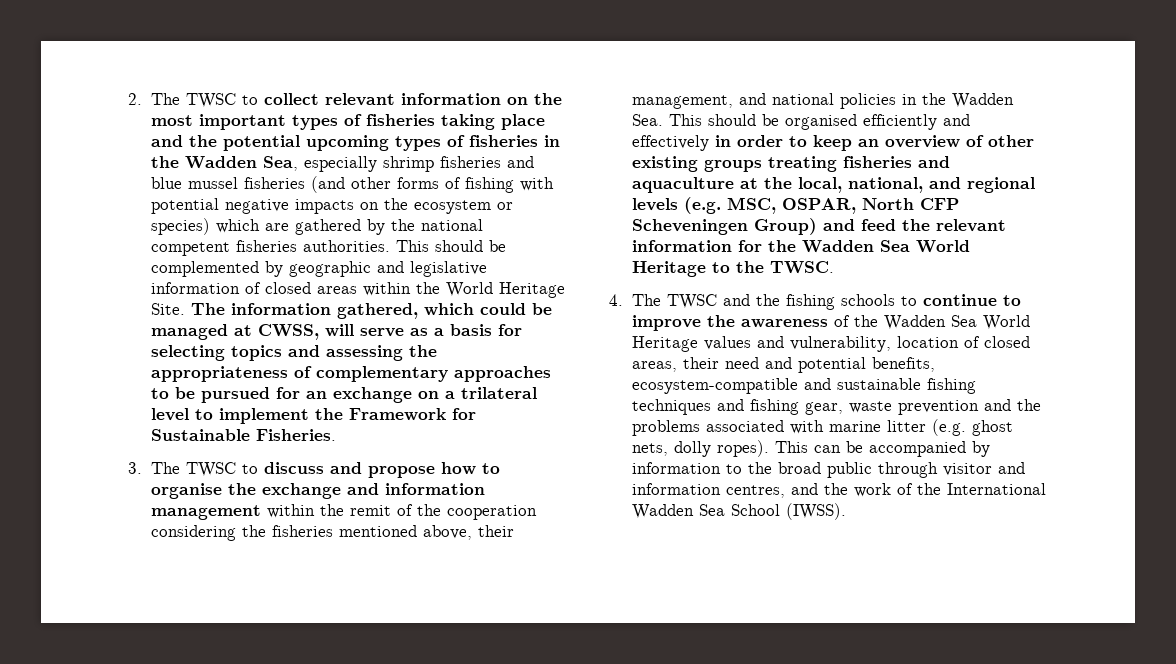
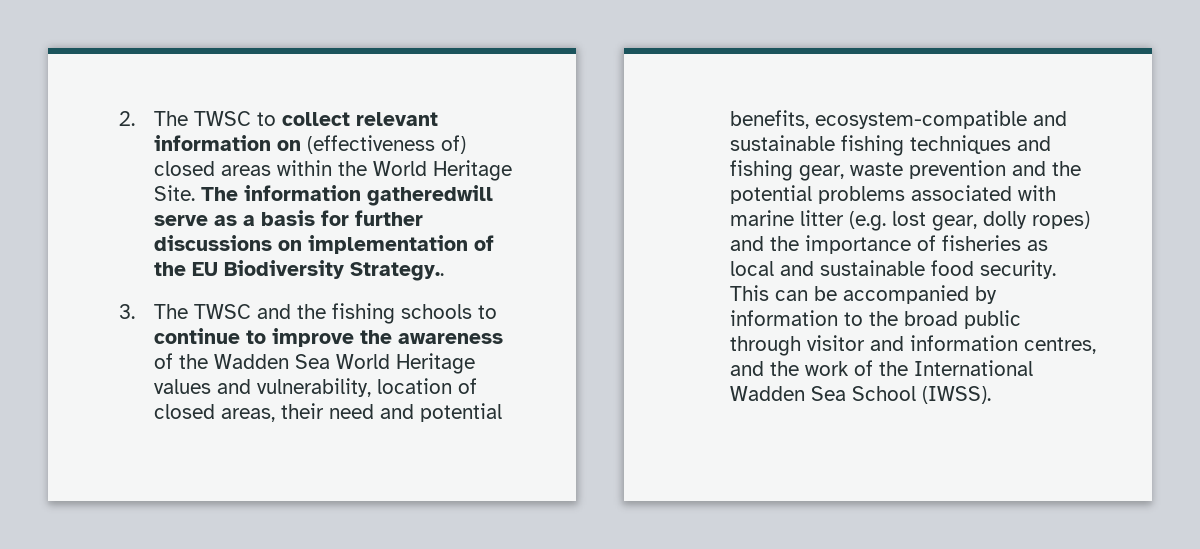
- 2. The TWSC to collect relevant information on the most important types of fisheries taking place and the potential upcoming types of fisheries in the Wadden Sea, especially shrimp fisheries and blue mussel fisheries (and other forms of fishing with potential negative impacts on the ecosystem or species) which are gathered by the national competent fisheries authorities. This should be complemented by geographic and legislative information of closed areas within the World Heritage Site.
+ 2. The TWSC to collect relevant information on (effectiveness of) closed areas within the World Heritage Site.
- The information gathered, which could be managed at CWSS, will serve as a basis for selecting topics and assessing the appropriateness of complementary approaches to be pursued for an exchange on a trilateral level to implement the Framework for Sustainable Fisheries.
- 3. The TWSC to discuss and propose how to organise the exchange and information management within the remit of the cooperation considering the fisheries mentioned above, their management, and national policies in the Wadden Sea. This should be organised efficiently and effectively in order to keep an overview of other existing groups treating fisheries and aquaculture at the local, national, and regional levels (e.g. MSC, OSPAR, North CFP Scheveningen Group) and feed the relevant information for the Wadden Sea World Heritage to the TWSC.
- 4. The TWSC and the fishing schools to continue to improve the awareness of the Wadden Sea World Heritage values and vulnerability, location of closed areas, their need and potential benefits, ecosystem-compatible and sustainable fishing techniques and fishing gear, waste prevention and the problems associated with marine litter (e.g. ghost nets, dolly ropes).
+ The information gatheredwill serve as a basis for further discussions on implementation of the EU Biodiversity Strategy..
+ 3. The TWSC and the fishing schools to continue to improve the awareness of the Wadden Sea World Heritage values and vulnerability, location of closed areas, their need and potential benefits, ecosystem-compatible and sustainable fishing techniques and fishing gear, waste prevention and the potential problems associated with marine litter (e.g. lost gear, dolly ropes) and the importance of fisheries as local and sustainable food security.

